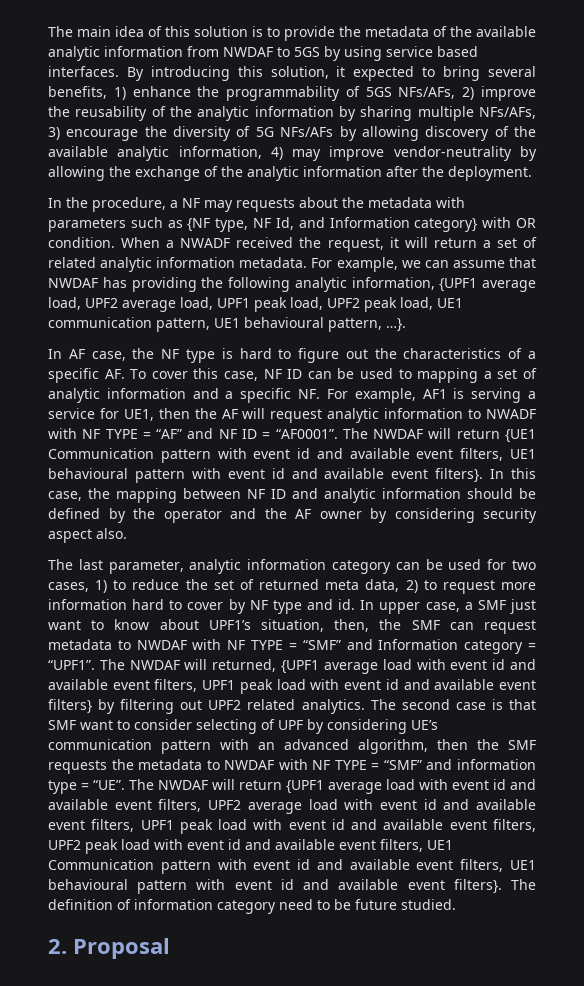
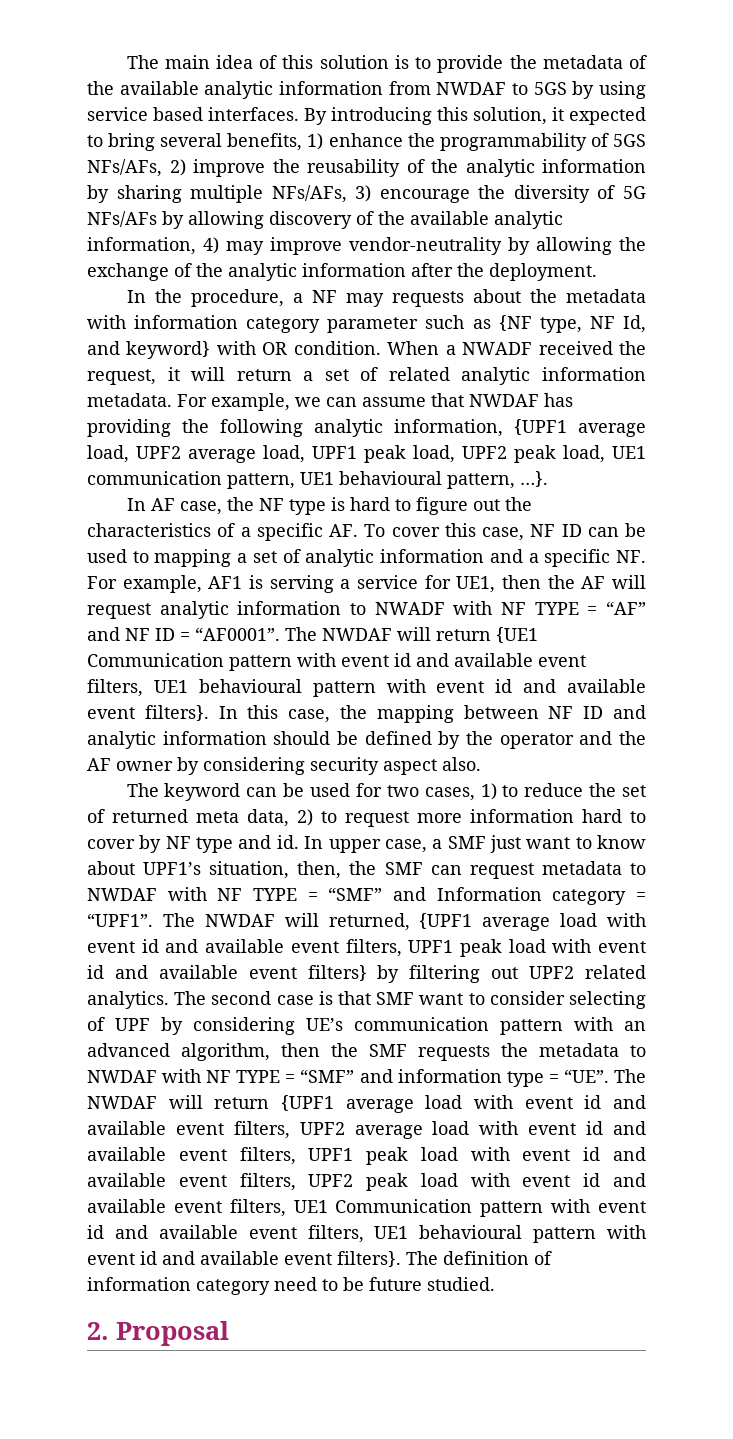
- In the procedure, a NF may requests about the metadata with parameters such as {NF type, NF Id, and Information category} with OR condition.
+ In the procedure, a NF may requests about the metadata with information category parameter such as {NF type, NF Id, and keyword} with OR condition.
- The last parameter, analytic information category can be used for two cases, 1) to reduce the set of returned meta data, 2) to request more information hard to cover by NF type and id.
+ The keyword can be used for two cases, 1) to reduce the set of returned meta data, 2) to request more information hard to cover by NF type and id.

